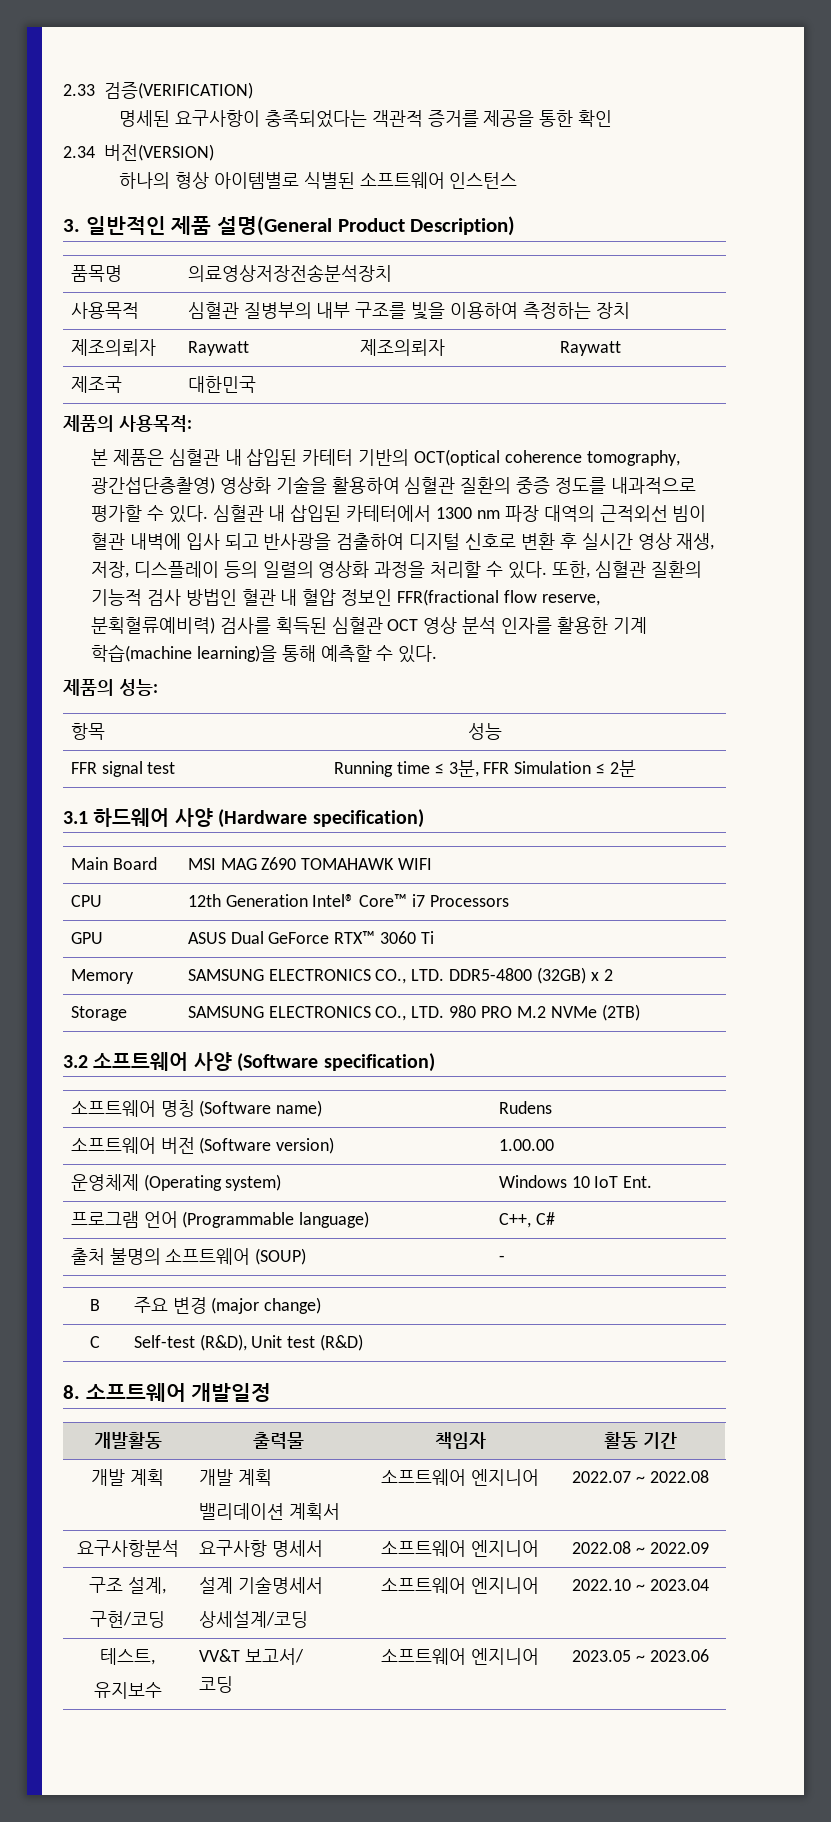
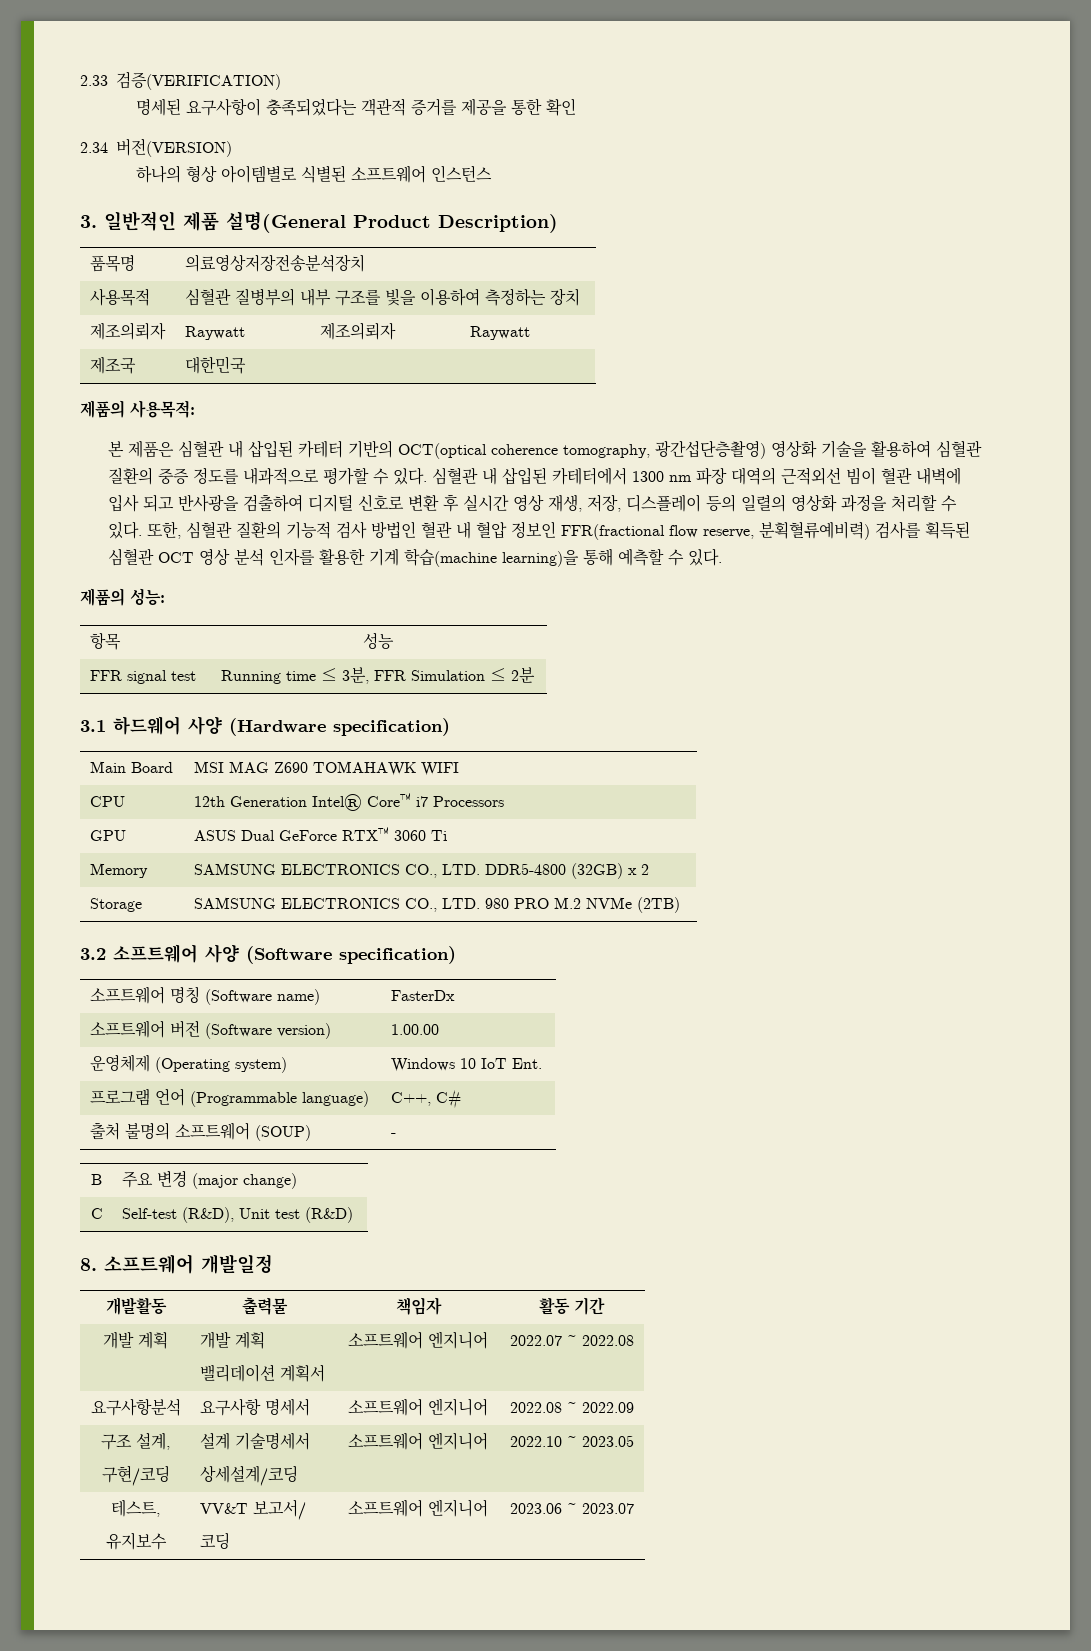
- 소프트웨어 명칭 (Software name) | Rudens
+ 소프트웨어 명칭 (Software name) | FasterDx
  구조 설계,
  구현/코딩 | 설계 기술명세서
- 상세설계/코딩 | 소프트웨어 엔지니어 | 2022.10 ~ 2023.04
+ 상세설계/코딩 | 소프트웨어 엔지니어 | 2022.10 ~ 2023.05
  테스트,
  유지보수 | VV&T 보고서/
- 코딩 | 소프트웨어 엔지니어 | 2023.05 ~ 2023.06
+ 코딩 | 소프트웨어 엔지니어 | 2023.06 ~ 2023.07

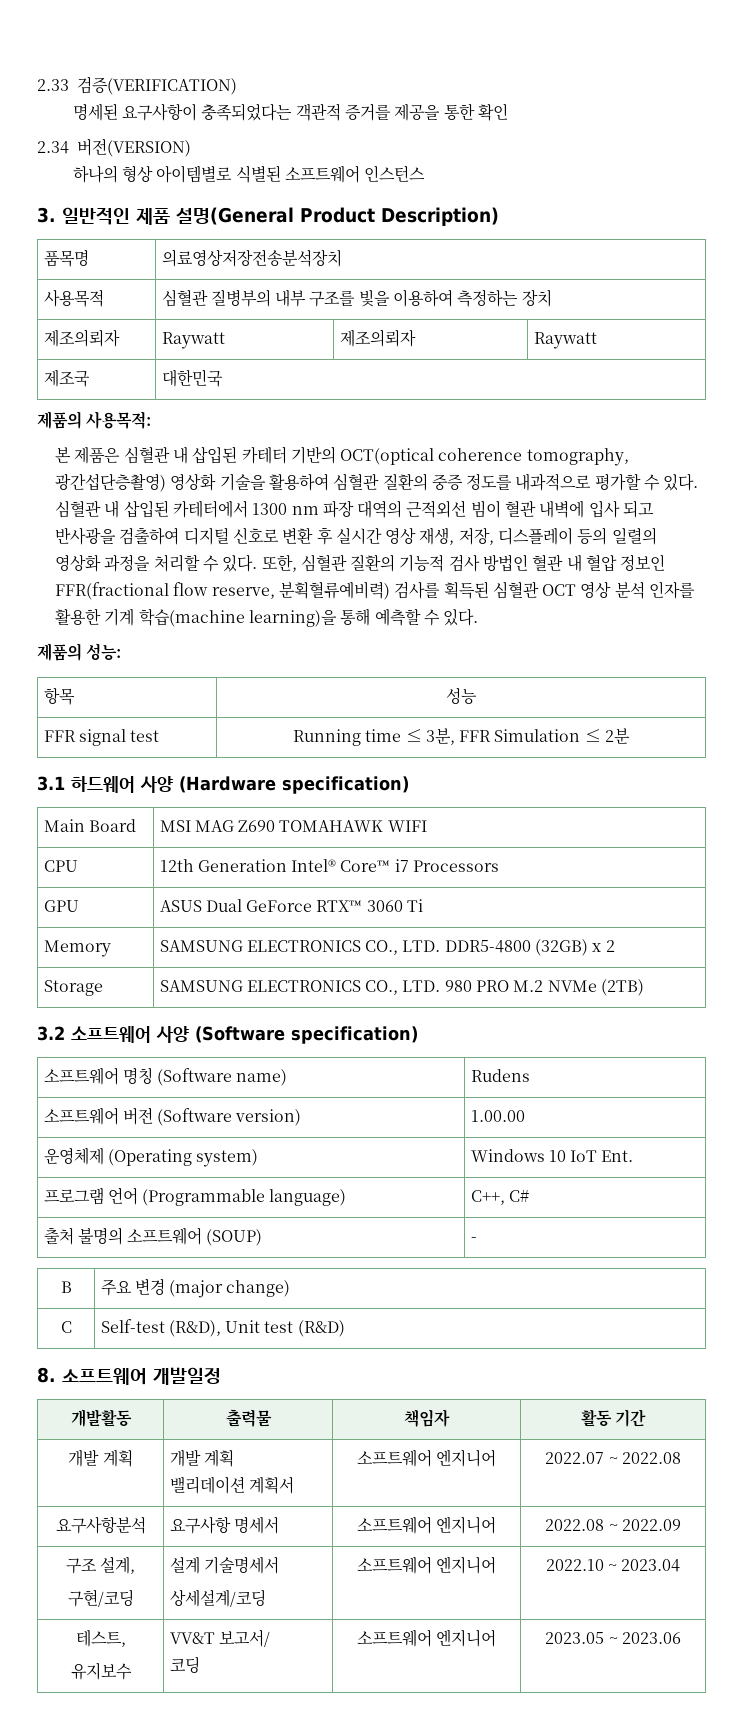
- 소프트웨어 명칭 (Software name) | FasterDx
+ 소프트웨어 명칭 (Software name) | Rudens
  구조 설계,
  구현/코딩 | 설계 기술명세서
- 상세설계/코딩 | 소프트웨어 엔지니어 | 2022.10 ~ 2023.05
+ 상세설계/코딩 | 소프트웨어 엔지니어 | 2022.10 ~ 2023.04
  테스트,
  유지보수 | VV&T 보고서/
- 코딩 | 소프트웨어 엔지니어 | 2023.06 ~ 2023.07
+ 코딩 | 소프트웨어 엔지니어 | 2023.05 ~ 2023.06

